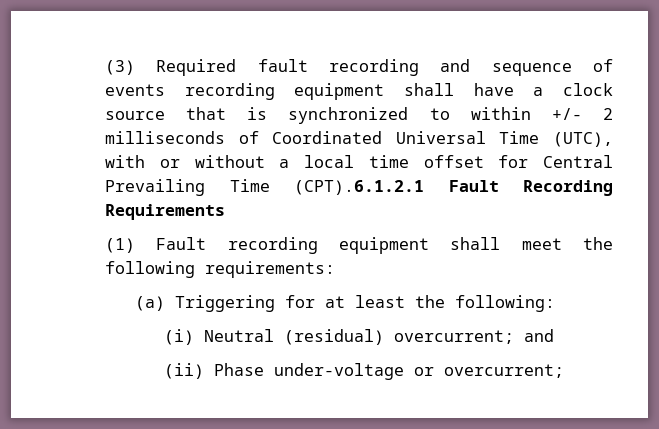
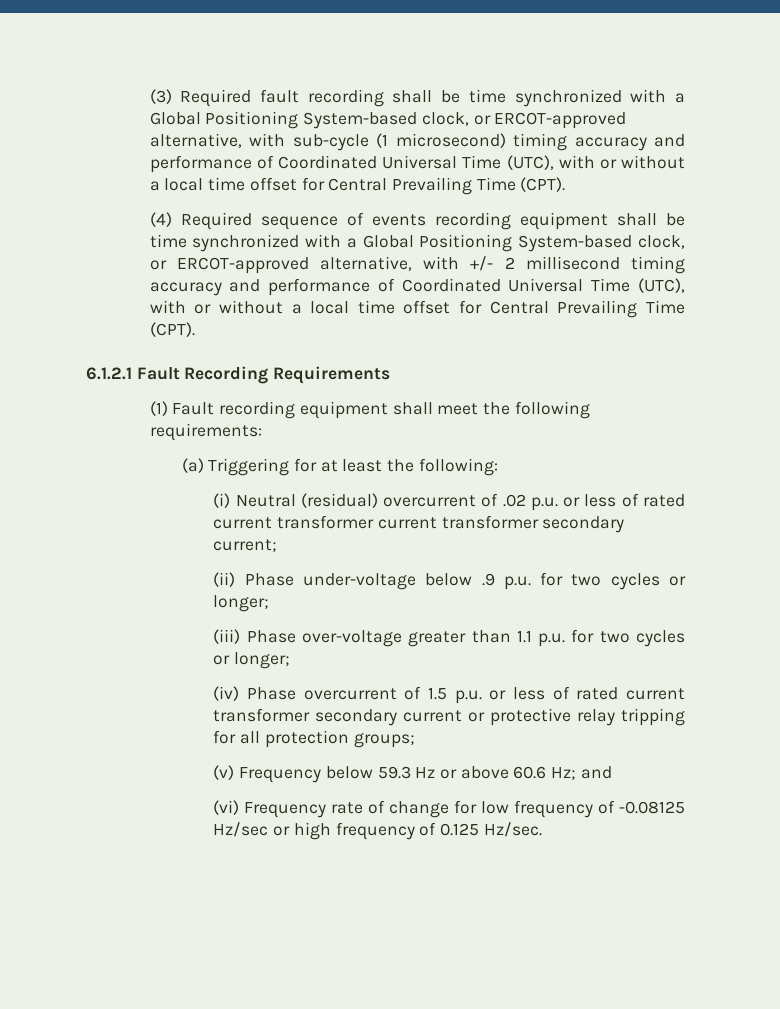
- (3) Required fault recording and sequence of events recording equipment shall have a clock source that is synchronized to within +/- 2 milliseconds of Coordinated Universal Time (UTC), with or without a local time offset for Central Prevailing Time (CPT).6.1.2.1 Fault Recording Requirements
+ (3) Required fault recording shall be time synchronized with a Global Positioning System-based clock, or ERCOT-approved alternative, with sub-cycle (1 microsecond) timing accuracy and performance of Coordinated Universal Time (UTC), with or without a local time offset for Central Prevailing Time (CPT).
+ (4) Required sequence of events recording equipment shall be time synchronized with a Global Positioning System-based clock, or ERCOT-approved alternative, with +/- 2 millisecond timing accuracy and performance of Coordinated Universal Time (UTC), with or without a local time offset for Central Prevailing Time (CPT).
+ 6.1.2.1 Fault Recording Requirements
- (i) Neutral (residual) overcurrent; and
- (ii) Phase under-voltage or overcurrent;
+ (i) Neutral (residual) overcurrent of .02 p.u. or less of rated current transformer current transformer secondary current;
+ (ii) Phase under-voltage below .9 p.u. for two cycles or longer;
+ (iii) Phase over-voltage greater than 1.1 p.u. for two cycles or longer;
+ (iv) Phase overcurrent of 1.5 p.u. or less of rated current transformer secondary current or protective relay tripping for all protection groups;
+ (v) Frequency below 59.3 Hz or above 60.6 Hz; and
+ (vi) Frequency rate of change for low frequency of -0.08125 Hz/sec or high frequency of 0.125 Hz/sec.

